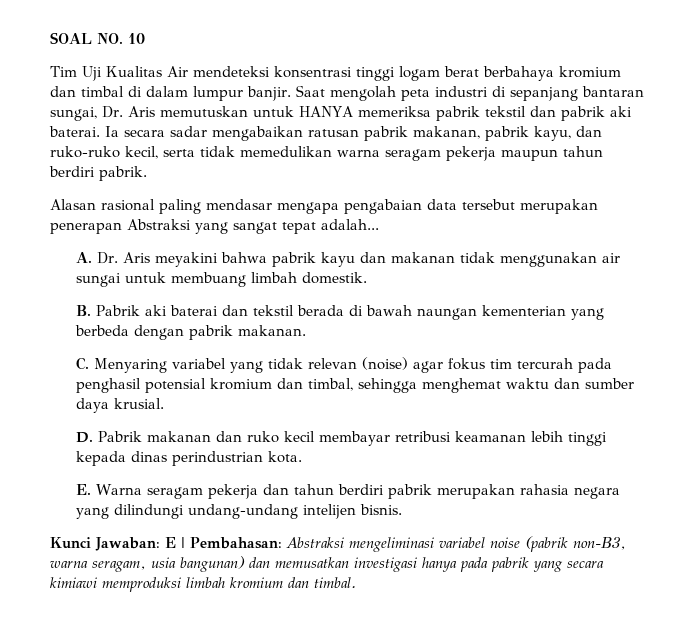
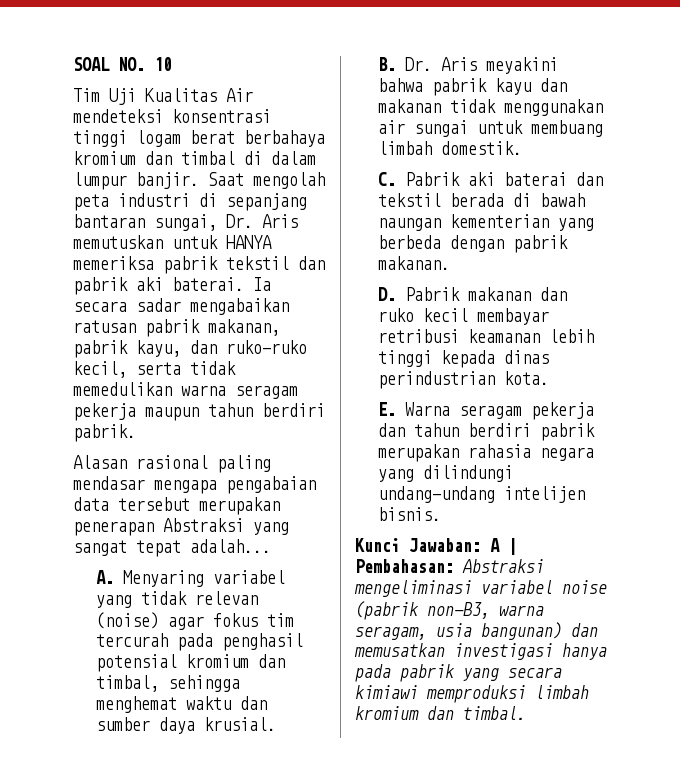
- A. Dr. Aris meyakini bahwa pabrik kayu dan makanan tidak menggunakan air sungai untuk membuang limbah domestik.
- B. Pabrik aki baterai dan tekstil berada di bawah naungan kementerian yang berbeda dengan pabrik makanan.
- C. Menyaring variabel yang tidak relevan (noise) agar fokus tim tercurah pada penghasil potensial kromium dan timbal, sehingga menghemat waktu dan sumber daya krusial.
+ A. Menyaring variabel yang tidak relevan (noise) agar fokus tim tercurah pada penghasil potensial kromium dan timbal, sehingga menghemat waktu dan sumber daya krusial.
+ B. Dr. Aris meyakini bahwa pabrik kayu dan makanan tidak menggunakan air sungai untuk membuang limbah domestik.
+ C. Pabrik aki baterai dan tekstil berada di bawah naungan kementerian yang berbeda dengan pabrik makanan.
- Kunci Jawaban: E | Pembahasan: Abstraksi mengeliminasi variabel noise (pabrik non-B3, warna seragam, usia bangunan) dan memusatkan investigasi hanya pada pabrik yang secara kimiawi memproduksi limbah kromium dan timbal.
+ Kunci Jawaban: A | Pembahasan: Abstraksi mengeliminasi variabel noise (pabrik non-B3, warna seragam, usia bangunan) dan memusatkan investigasi hanya pada pabrik yang secara kimiawi memproduksi limbah kromium dan timbal.

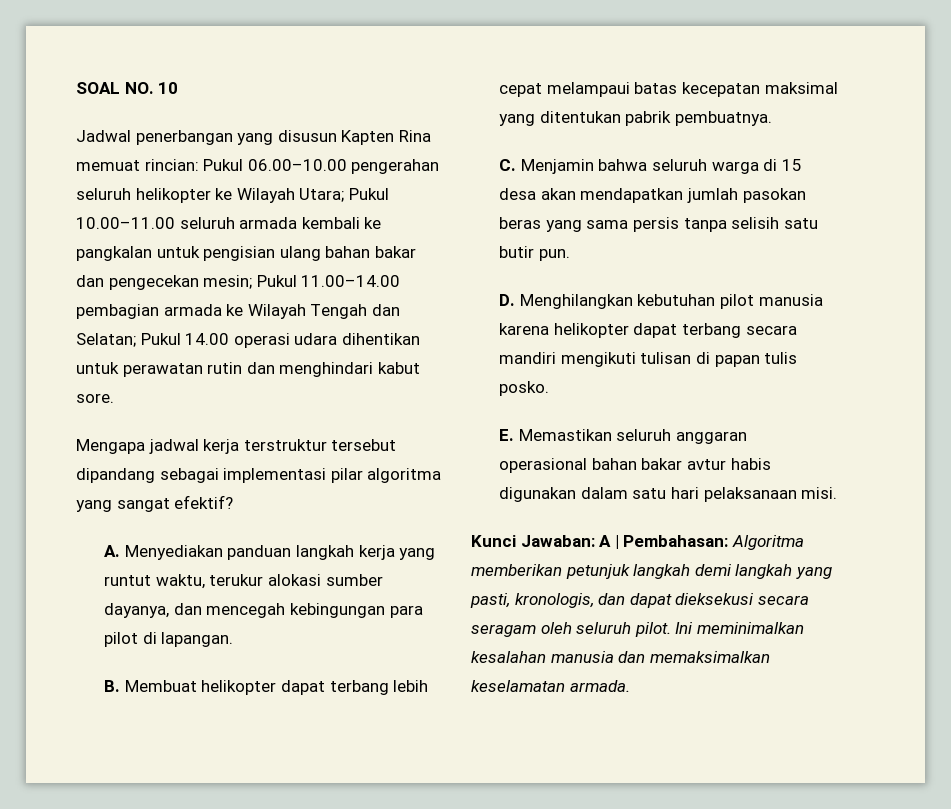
- Tim Uji Kualitas Air mendeteksi konsentrasi tinggi logam berat berbahaya kromium dan timbal di dalam lumpur banjir. Saat mengolah peta industri di sepanjang bantaran sungai, Dr. Aris memutuskan untuk HANYA memeriksa pabrik tekstil dan pabrik aki baterai. Ia secara sadar mengabaikan ratusan pabrik makanan, pabrik kayu, dan ruko-ruko kecil, serta tidak memedulikan warna seragam pekerja maupun tahun berdiri pabrik.
- Alasan rasional paling mendasar mengapa pengabaian data tersebut merupakan penerapan Abstraksi yang sangat tepat adalah...
- A. Menyaring variabel yang tidak relevan (noise) agar fokus tim tercurah pada penghasil potensial kromium dan timbal, sehingga menghemat waktu dan sumber daya krusial.
- B. Dr. Aris meyakini bahwa pabrik kayu dan makanan tidak menggunakan air sungai untuk membuang limbah domestik.
- C. Pabrik aki baterai dan tekstil berada di bawah naungan kementerian yang berbeda dengan pabrik makanan.
- D. Pabrik makanan dan ruko kecil membayar retribusi keamanan lebih tinggi kepada dinas perindustrian kota.
- E. Warna seragam pekerja dan tahun berdiri pabrik merupakan rahasia negara yang dilindungi undang-undang intelijen bisnis.
+ Jadwal penerbangan yang disusun Kapten Rina memuat rincian: Pukul 06.00–10.00 pengerahan seluruh helikopter ke Wilayah Utara; Pukul 10.00–11.00 seluruh armada kembali ke pangkalan untuk pengisian ulang bahan bakar dan pengecekan mesin; Pukul 11.00–14.00 pembagian armada ke Wilayah Tengah dan Selatan; Pukul 14.00 operasi udara dihentikan untuk perawatan rutin dan menghindari kabut sore.
+ Mengapa jadwal kerja terstruktur tersebut dipandang sebagai implementasi pilar algoritma yang sangat efektif?
+ A. Menyediakan panduan langkah kerja yang runtut waktu, terukur alokasi sumber dayanya, dan mencegah kebingungan para pilot di lapangan.
+ B. Membuat helikopter dapat terbang lebih cepat melampaui batas kecepatan maksimal yang ditentukan pabrik pembuatnya.
+ C. Menjamin bahwa seluruh warga di 15 desa akan mendapatkan jumlah pasokan beras yang sama persis tanpa selisih satu butir pun.
+ D. Menghilangkan kebutuhan pilot manusia karena helikopter dapat terbang secara mandiri mengikuti tulisan di papan tulis posko.
+ E. Memastikan seluruh anggaran operasional bahan bakar avtur habis digunakan dalam satu hari pelaksanaan misi.
- Kunci Jawaban: A | Pembahasan: Abstraksi mengeliminasi variabel noise (pabrik non-B3, warna seragam, usia bangunan) dan memusatkan investigasi hanya pada pabrik yang secara kimiawi memproduksi limbah kromium dan timbal.
+ Kunci Jawaban: A | Pembahasan: Algoritma memberikan petunjuk langkah demi langkah yang pasti, kronologis, dan dapat dieksekusi secara seragam oleh seluruh pilot. Ini meminimalkan kesalahan manusia dan memaksimalkan keselamatan armada.

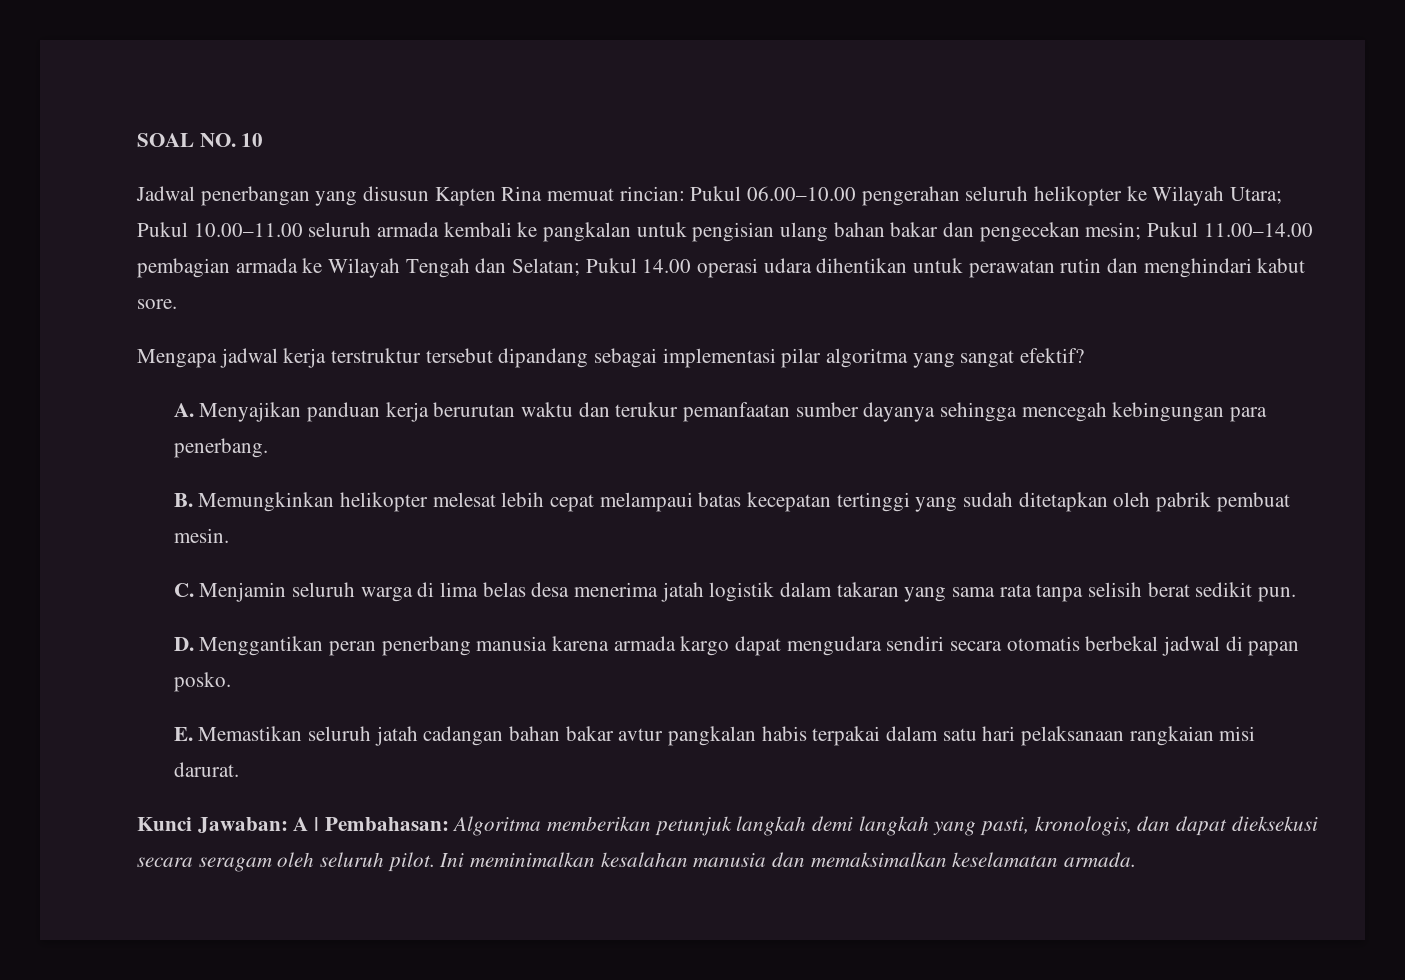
- A. Menyediakan panduan langkah kerja yang runtut waktu, terukur alokasi sumber dayanya, dan mencegah kebingungan para pilot di lapangan.
- B. Membuat helikopter dapat terbang lebih cepat melampaui batas kecepatan maksimal yang ditentukan pabrik pembuatnya.
+ A. Menyajikan panduan kerja berurutan waktu dan terukur pemanfaatan sumber dayanya sehingga mencegah kebingungan para penerbang.
+ B. Memungkinkan helikopter melesat lebih cepat melampaui batas kecepatan tertinggi yang sudah ditetapkan oleh pabrik pembuat mesin.
- C. Menjamin bahwa seluruh warga di 15 desa akan mendapatkan jumlah pasokan beras yang sama persis tanpa selisih satu butir pun.
+ C. Menjamin seluruh warga di lima belas desa menerima jatah logistik dalam takaran yang sama rata tanpa selisih berat sedikit pun.
- D. Menghilangkan kebutuhan pilot manusia karena helikopter dapat terbang secara mandiri mengikuti tulisan di papan tulis posko.
+ D. Menggantikan peran penerbang manusia karena armada kargo dapat mengudara sendiri secara otomatis berbekal jadwal di papan posko.
- E. Memastikan seluruh anggaran operasional bahan bakar avtur habis digunakan dalam satu hari pelaksanaan misi.
+ E. Memastikan seluruh jatah cadangan bahan bakar avtur pangkalan habis terpakai dalam satu hari pelaksanaan rangkaian misi darurat.

